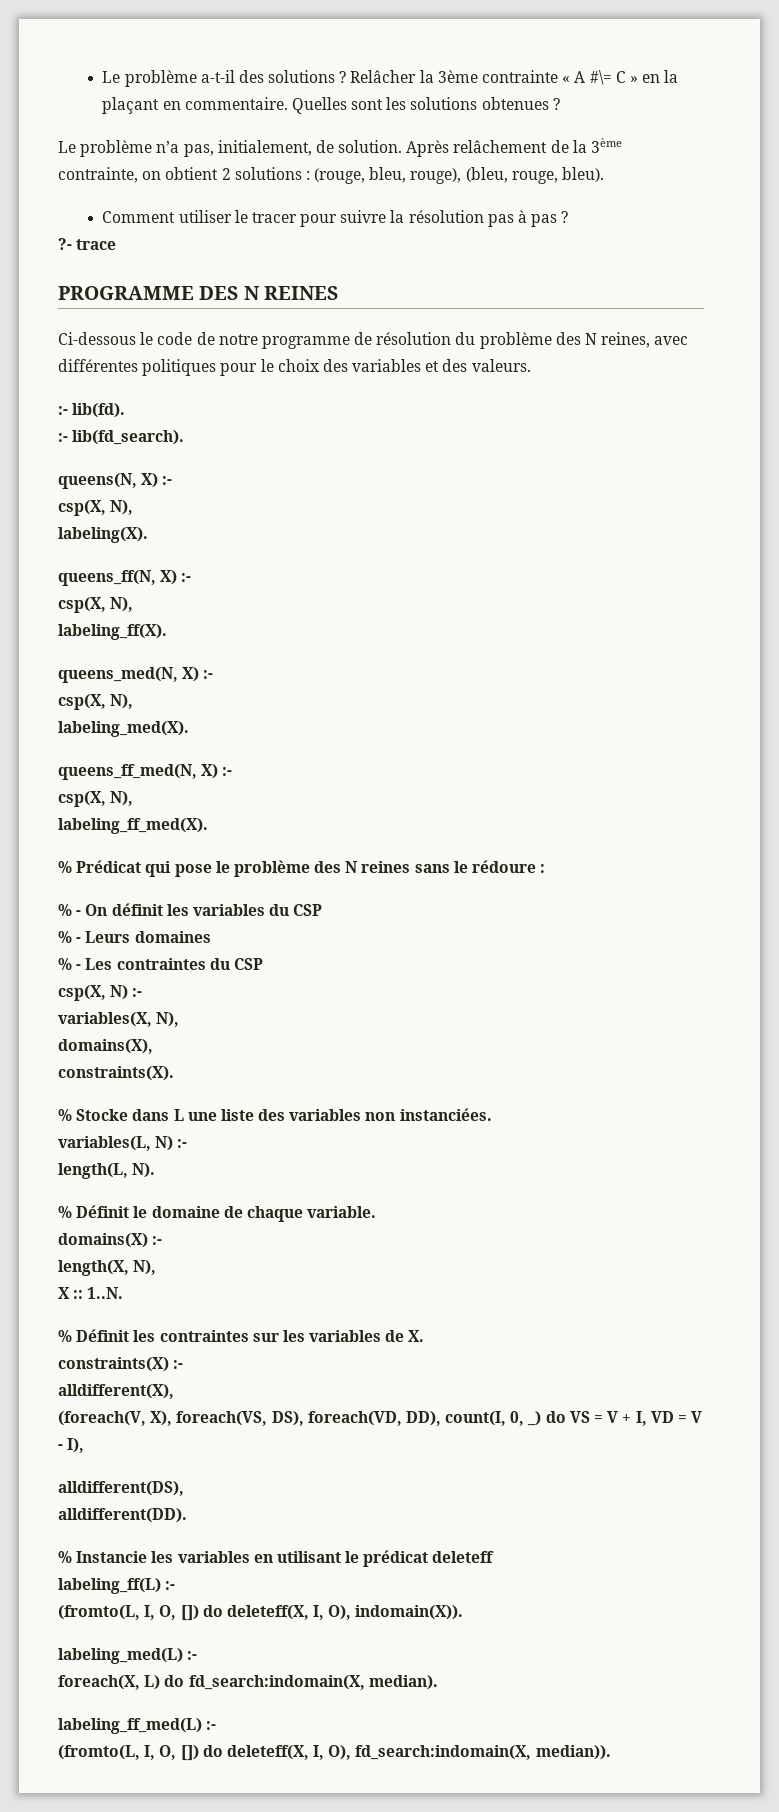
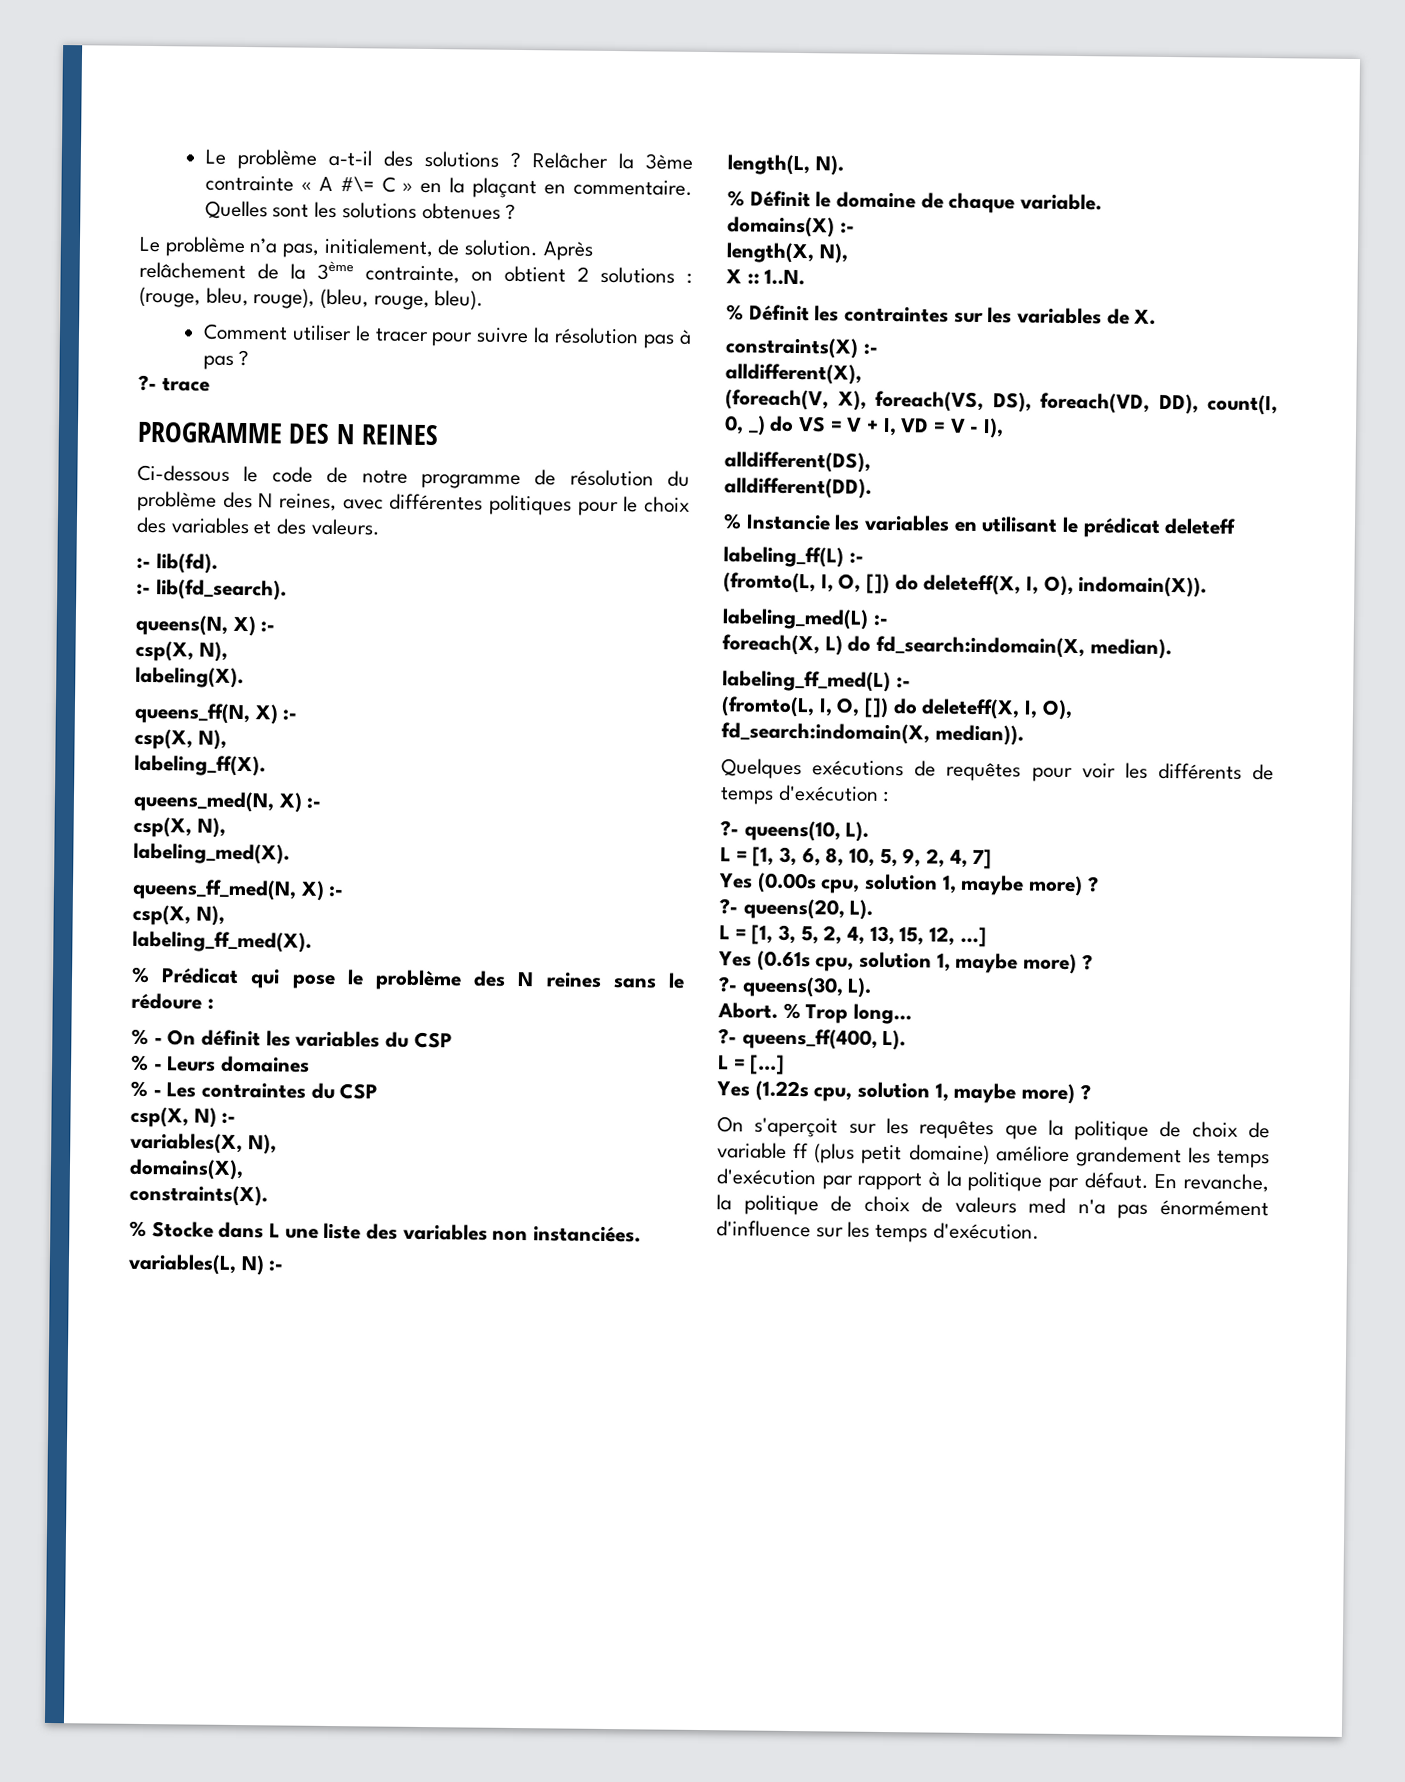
+ Quelques exécutions de requêtes pour voir les différents de temps d'exécution :
+ ?- queens(10, L).
+ L = [1, 3, 6, 8, 10, 5, 9, 2, 4, 7]
+ Yes (0.00s cpu, solution 1, maybe more) ?
+ ?- queens(20, L).
+ L = [1, 3, 5, 2, 4, 13, 15, 12, ...]
+ Yes (0.61s cpu, solution 1, maybe more) ?
+ ?- queens(30, L).
+ Abort. % Trop long...
+ ?- queens_ff(400, L).
+ L = [...]
+ Yes (1.22s cpu, solution 1, maybe more) ?
+ On s'aperçoit sur les requêtes que la politique de choix de variable ff (plus petit domaine) améliore grandement les temps d'exécution par rapport à la politique par défaut. En revanche, la politique de choix de valeurs med n'a pas énormément d'influence sur les temps d'exécution.

